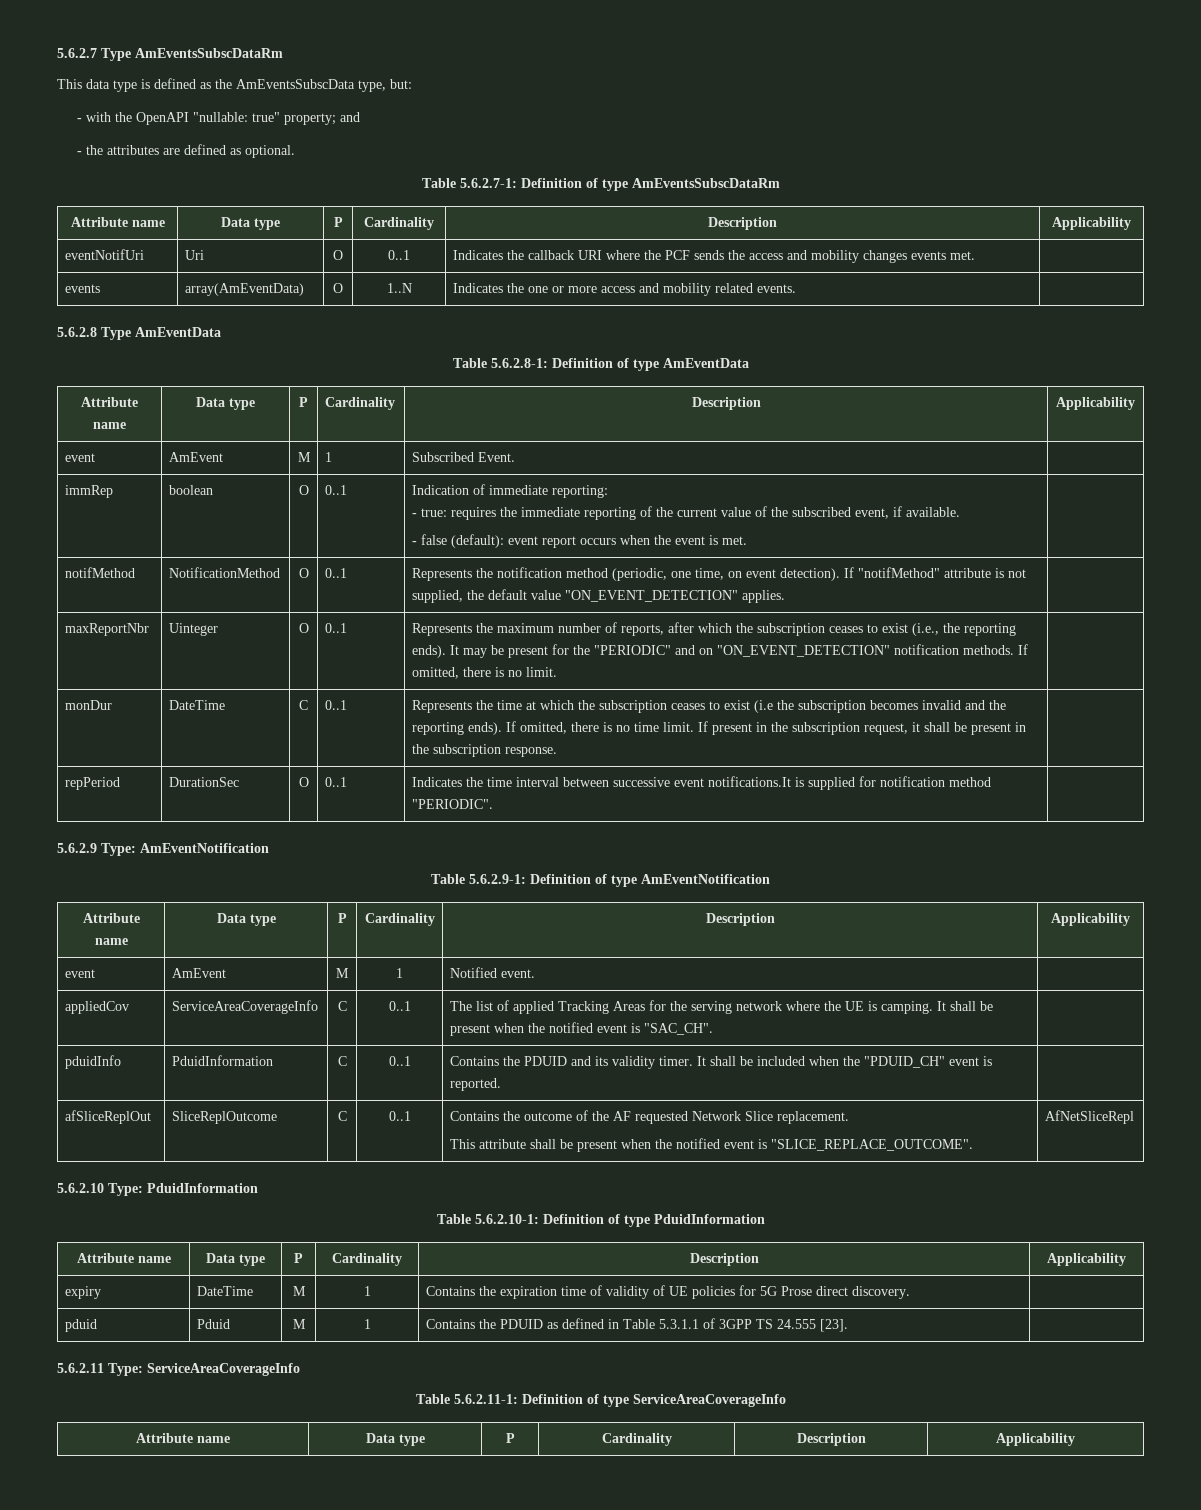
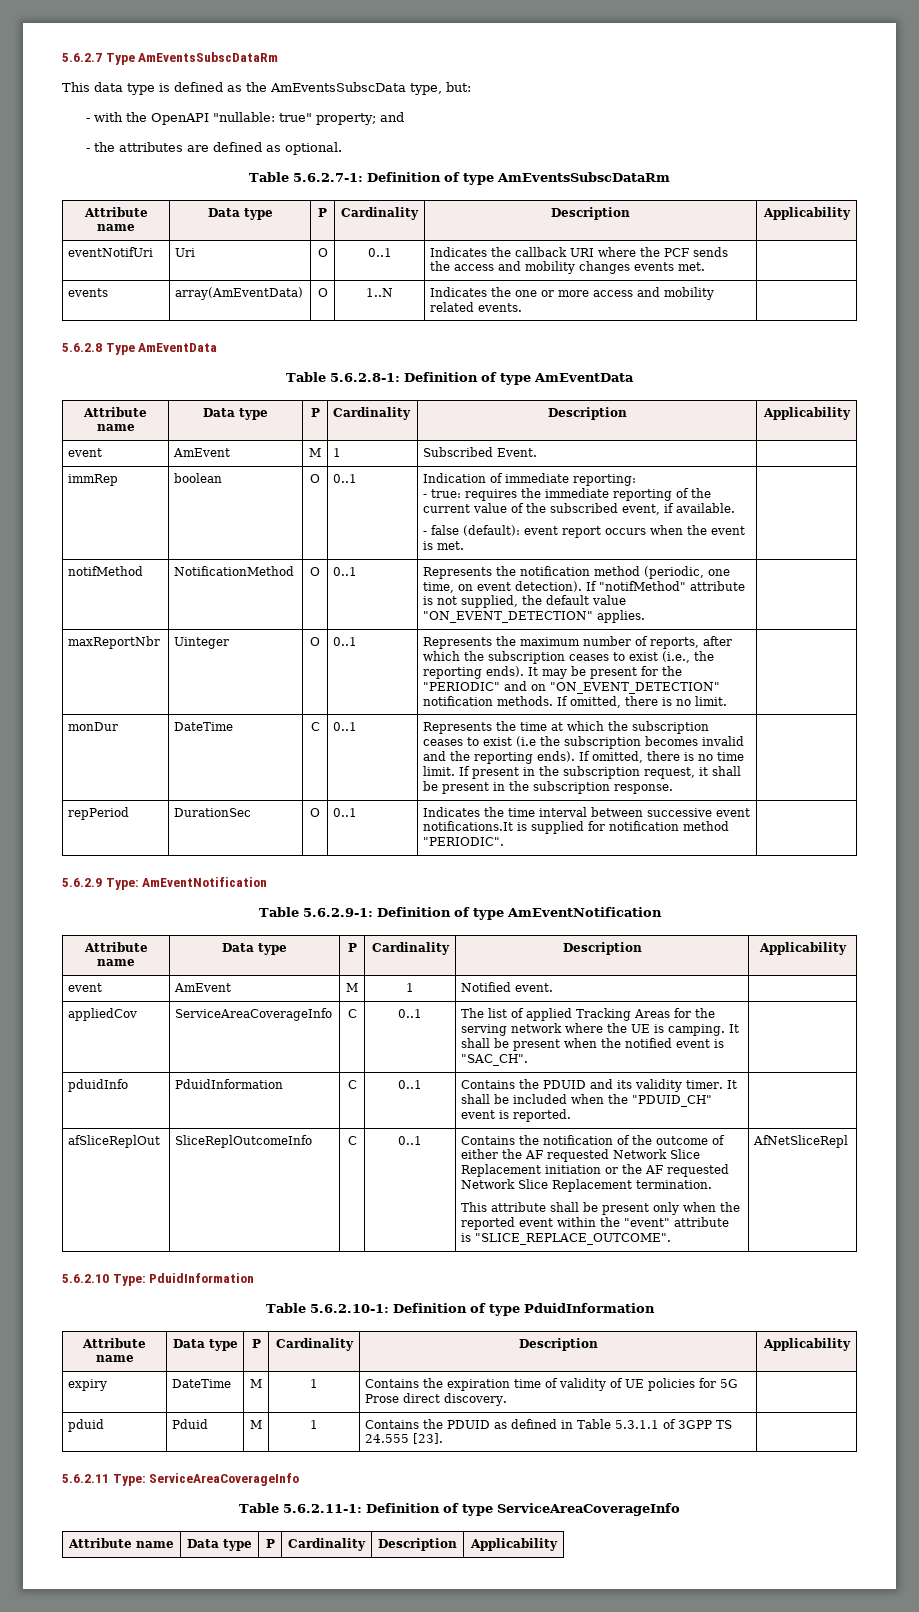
- SliceReplOutcome | C | 0..1 | Contains the outcome of the AF requested Network Slice replacement.
+ SliceReplOutcomeInfo | C | 0..1 | Contains the notification of the outcome of either the AF requested Network Slice Replacement initiation or the AF requested Network Slice Replacement termination.
- This attribute shall be present when the notified event is "SLICE_REPLACE_OUTCOME".
+ This attribute shall be present only when the reported event within the "event" attribute is "SLICE_REPLACE_OUTCOME".

